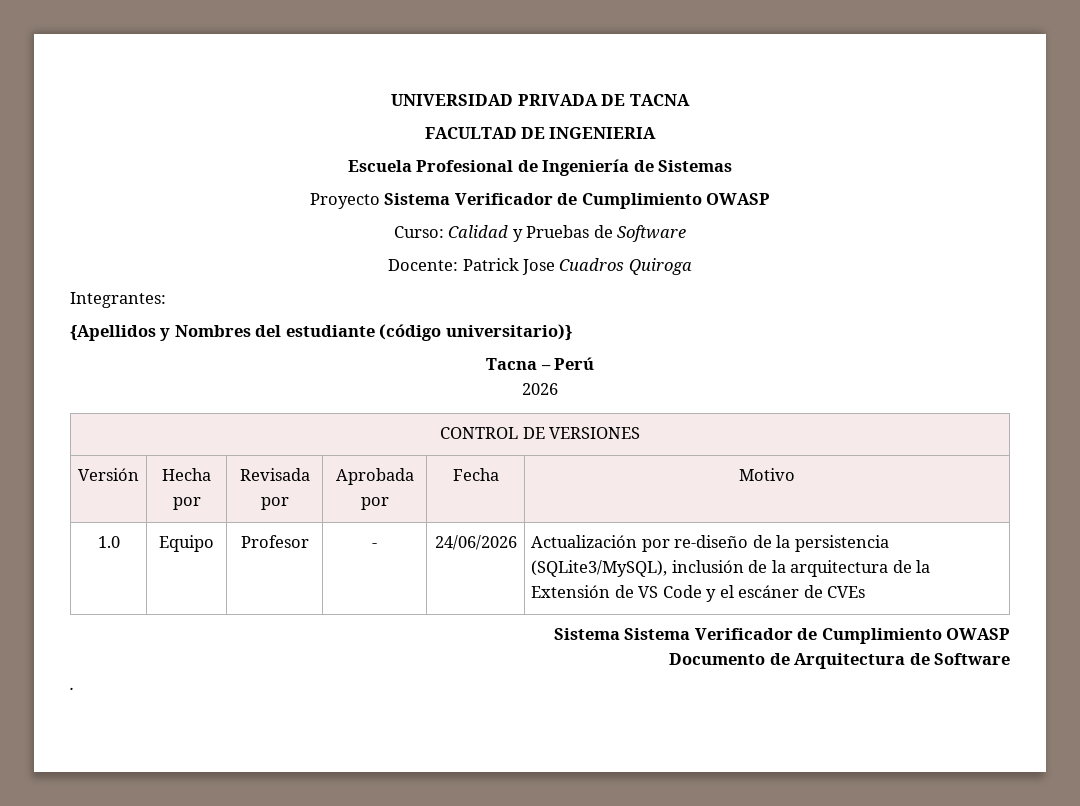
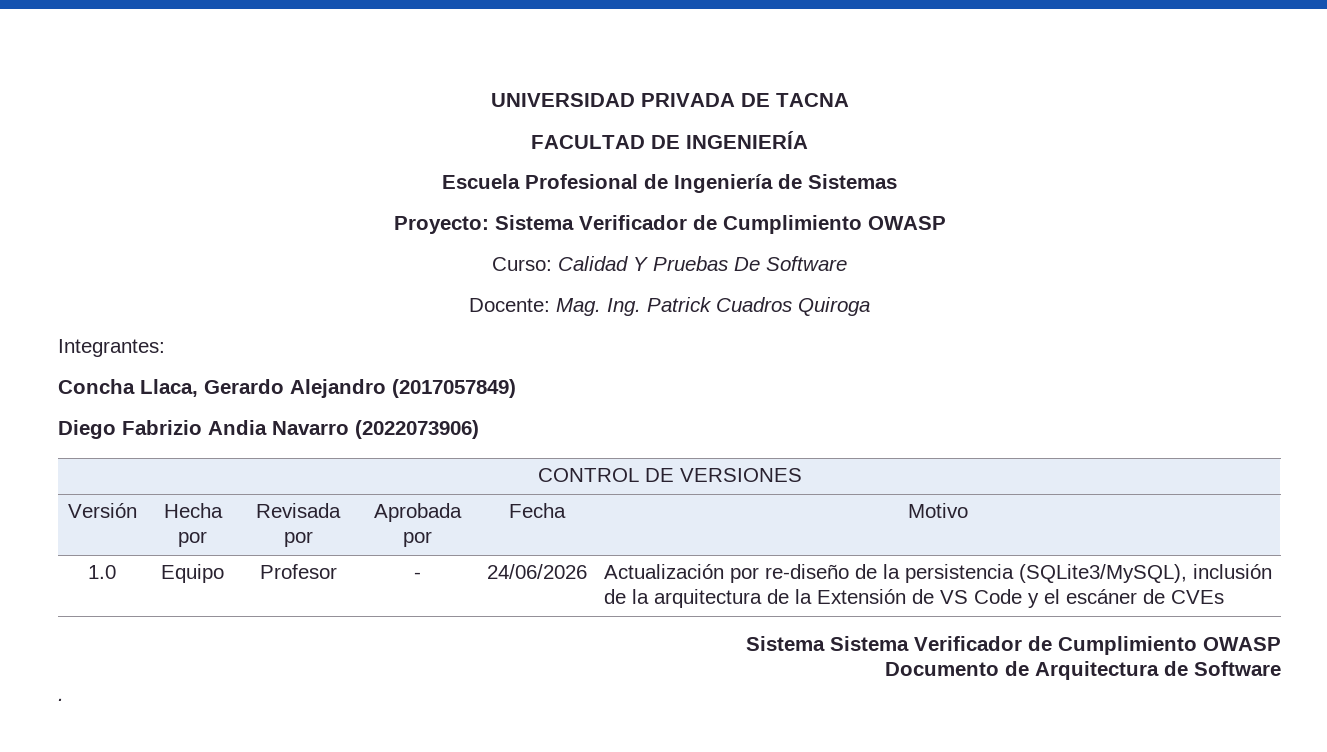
- FACULTAD DE INGENIERIA
+ FACULTAD DE INGENIERÍA
- Proyecto Sistema Verificador de Cumplimiento OWASP
+ Proyecto: Sistema Verificador de Cumplimiento OWASP
- Curso: Calidad y Pruebas de Software
+ Curso: Calidad Y Pruebas De Software
- Docente: Patrick Jose Cuadros Quiroga
+ Docente: Mag. Ing. Patrick Cuadros Quiroga
- {Apellidos y Nombres del estudiante (código universitario)}
- Tacna – Perú
- 2026
+ Concha Llaca, Gerardo Alejandro (2017057849)
+ Diego Fabrizio Andia Navarro (2022073906)

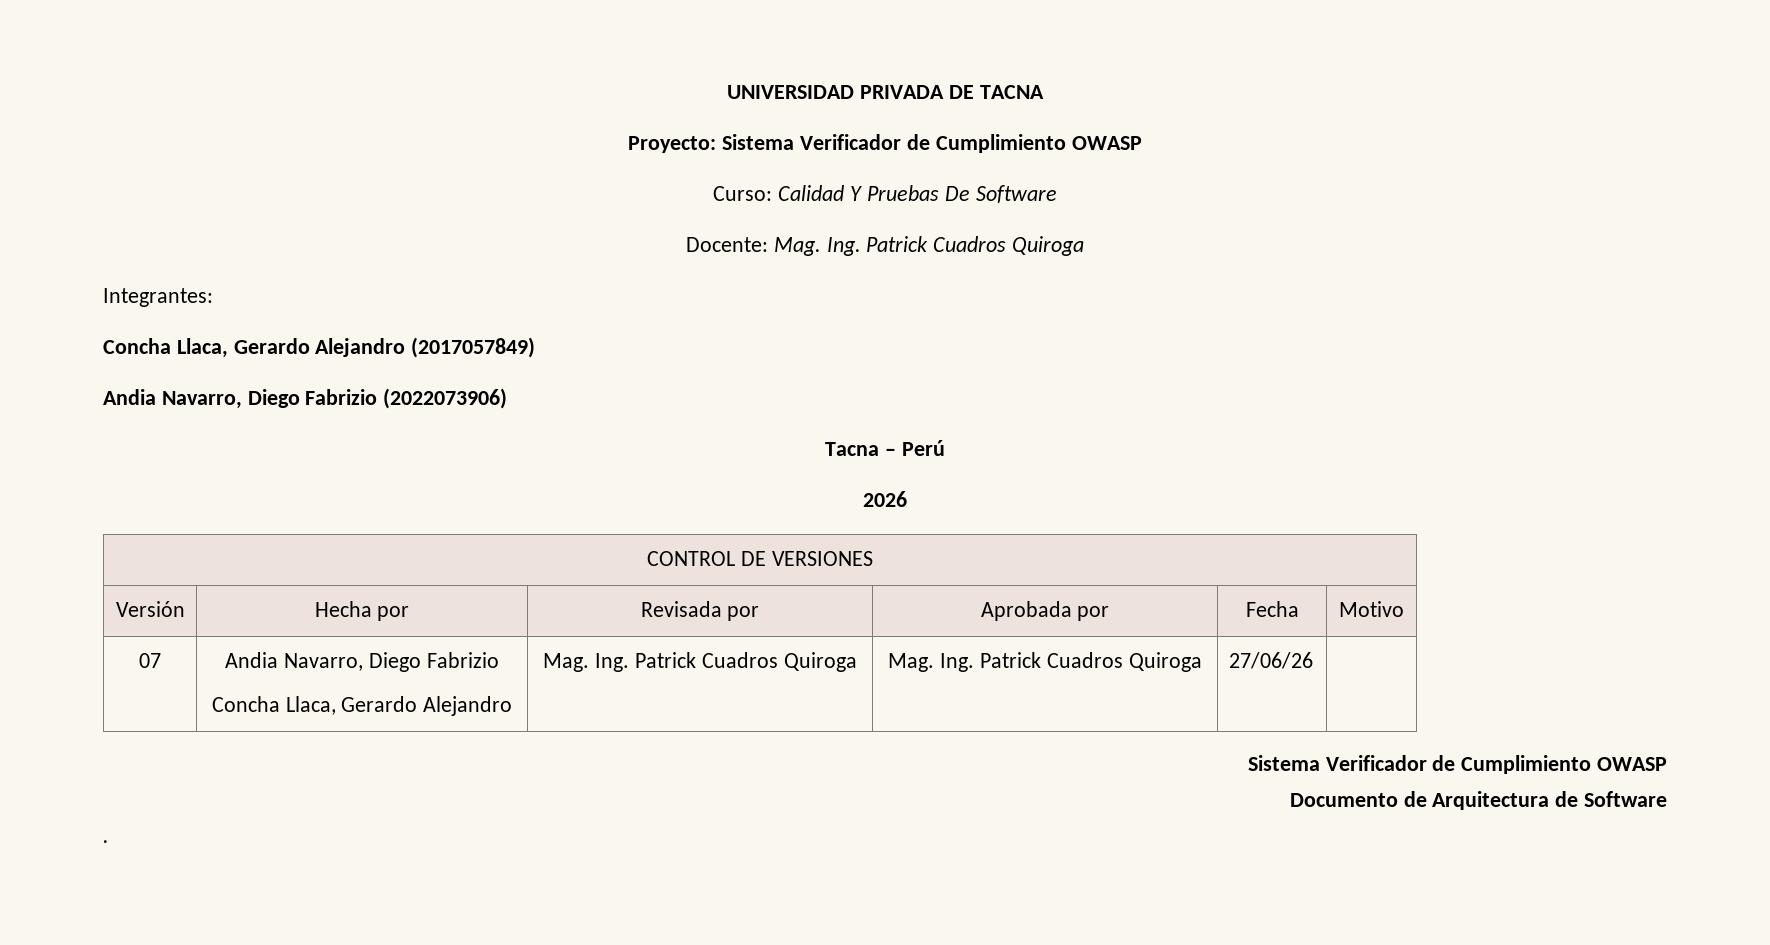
- FACULTAD DE INGENIERÍA
- Escuela Profesional de Ingeniería de Sistemas
- Diego Fabrizio Andia Navarro (2022073906)
+ Andia Navarro, Diego Fabrizio (2022073906)
+ Tacna – Perú
+ 2026
- 1.0 | Equipo | Profesor | - | 24/06/2026 | Actualización por re-diseño de la persistencia (SQLite3/MySQL), inclusión de la arquitectura de la Extensión de VS Code y el escáner de CVEs
- Sistema Sistema Verificador de Cumplimiento OWASP
+ 07 | Andia Navarro, Diego Fabrizio
+ Concha Llaca, Gerardo Alejandro | Mag. Ing. Patrick Cuadros Quiroga | Mag. Ing. Patrick Cuadros Quiroga | 27/06/26 |
+ Sistema Verificador de Cumplimiento OWASP

